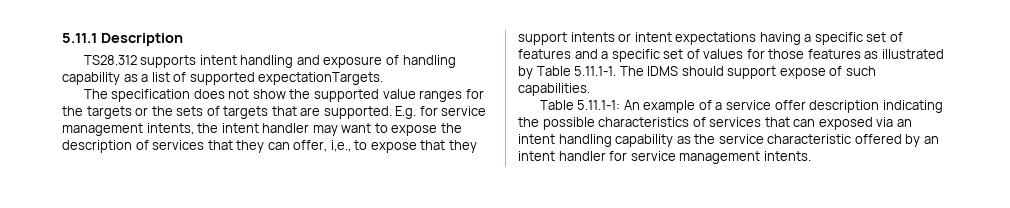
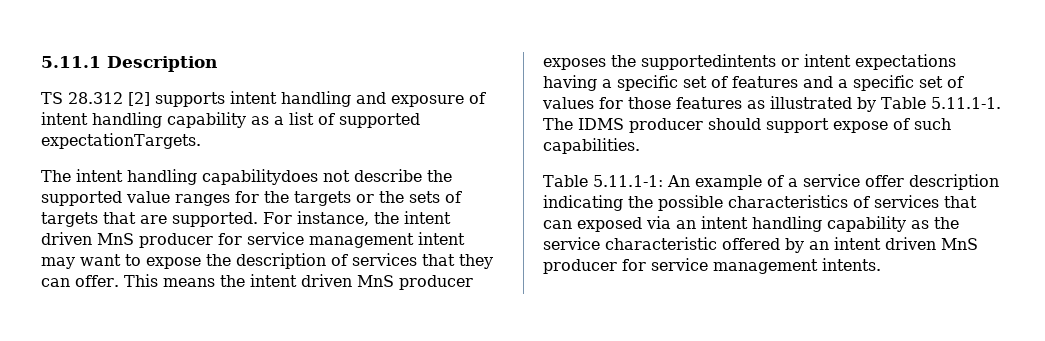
- TS28.312 supports intent handling and exposure of handling capability as a list of supported expectationTargets.
+ TS 28.312 [2] supports intent handling and exposure of intent handling capability as a list of supported expectationTargets.
- The specification does not show the supported value ranges for the targets or the sets of targets that are supported.
+ The intent handling capabilitydoes not describe the supported value ranges for the targets or the sets of targets that are supported.
- E.g. for service management intents, the intent handler may want to expose the description of services that they can offer, i,e., to expose that they support intents or intent expectations having a specific set of features and a specific set of values for those features as illustrated by Table 5.11.1-1. The IDMS should support expose of such capabilities.
+ For instance, the intent driven MnS producer for service management intent may want to expose the description of services that they can offer. This means the intent driven MnS producer exposes the supportedintents or intent expectations having a specific set of features and a specific set of values for those features as illustrated by Table 5.11.1-1. The IDMS producer should support expose of such capabilities.
- Table 5.11.1-1: An example of a service offer description indicating the possible characteristics of services that can exposed via an intent handling capability as the service characteristic offered by an intent handler for service management intents.
+ Table 5.11.1-1: An example of a service offer description indicating the possible characteristics of services that can exposed via an intent handling capability as the service characteristic offered by an intent driven MnS producer for service management intents.

